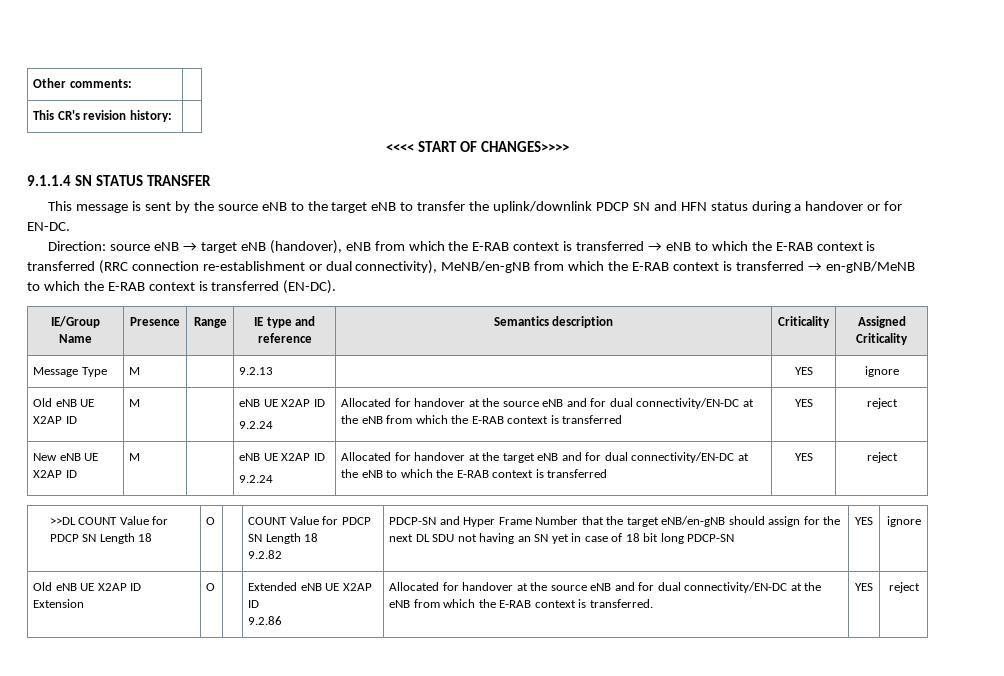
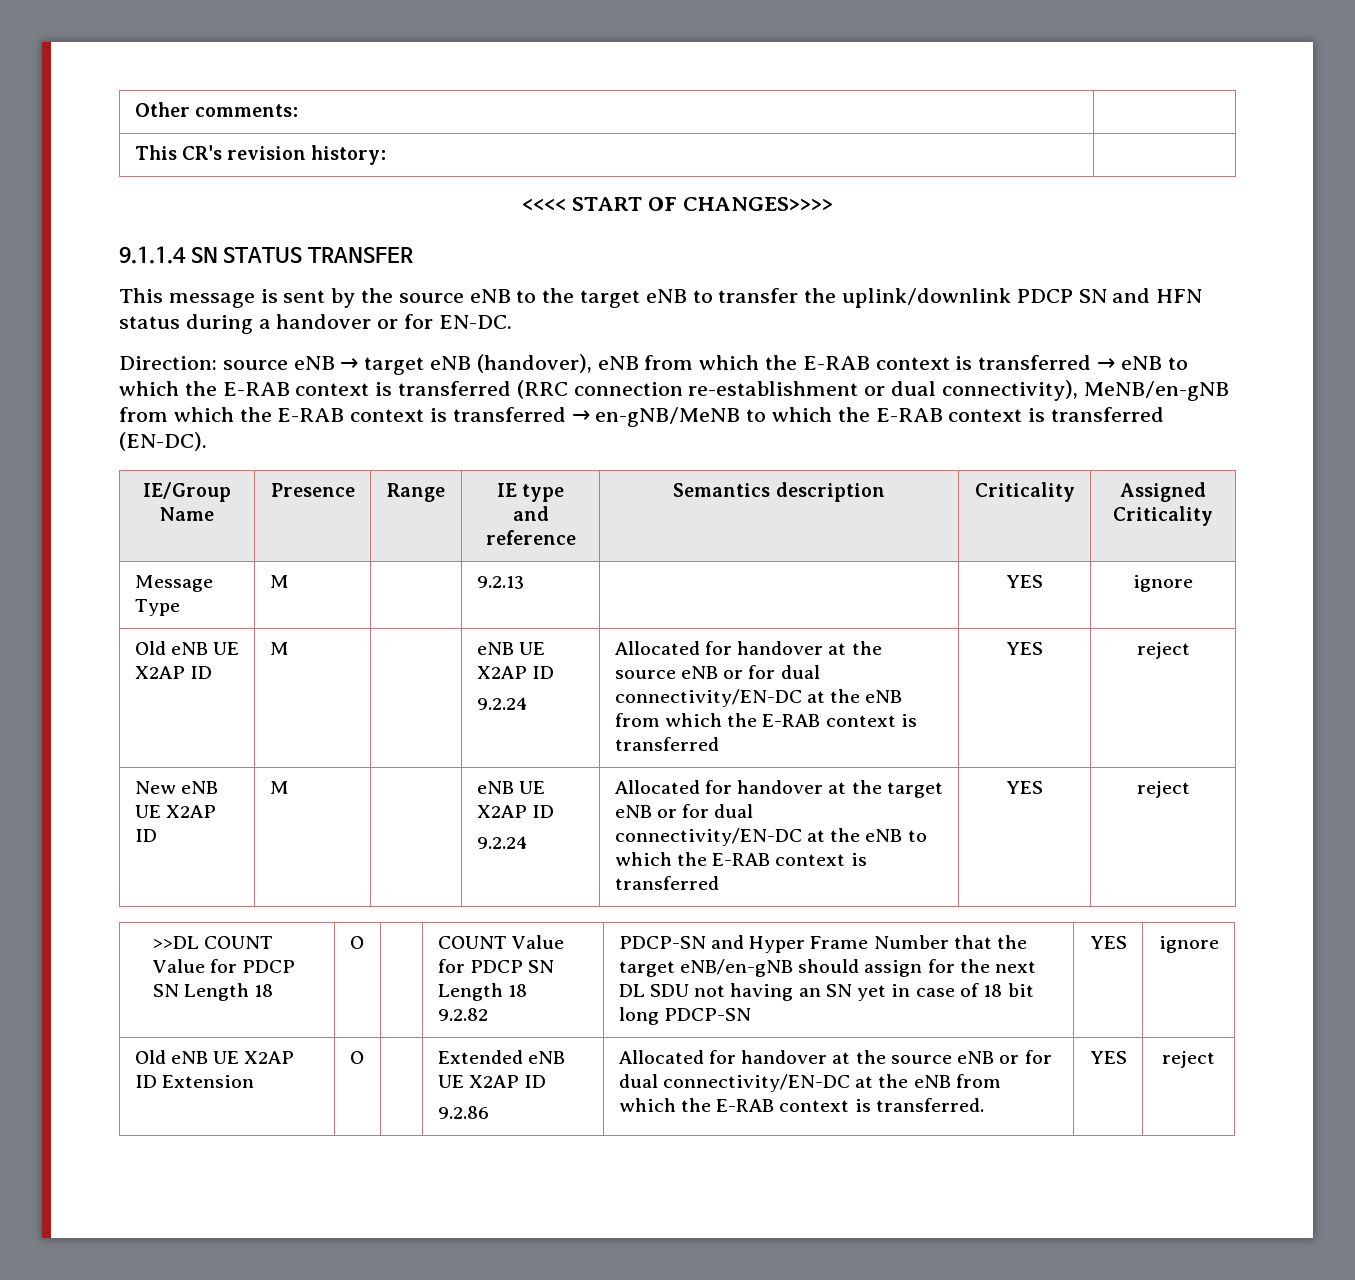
  Old eNB UE X2AP ID | M | | eNB UE X2AP ID
- 9.2.24 | Allocated for handover at the source eNB and for dual connectivity/EN-DC at the eNB from which the E-RAB context is transferred | YES | reject
+ 9.2.24 | Allocated for handover at the source eNB or for dual connectivity/EN-DC at the eNB from which the E-RAB context is transferred | YES | reject
  New eNB UE X2AP ID | M | | eNB UE X2AP ID
- 9.2.24 | Allocated for handover at the target eNB and for dual connectivity/EN-DC at the eNB to which the E-RAB context is transferred | YES | reject
+ 9.2.24 | Allocated for handover at the target eNB or for dual connectivity/EN-DC at the eNB to which the E-RAB context is transferred | YES | reject
  Old eNB UE X2AP ID Extension | O | | Extended eNB UE X2AP ID
- 9.2.86 | Allocated for handover at the source eNB and for dual connectivity/EN-DC at the eNB from which the E-RAB context is transferred. | YES | reject
+ 9.2.86 | Allocated for handover at the source eNB or for dual connectivity/EN-DC at the eNB from which the E-RAB context is transferred. | YES | reject

